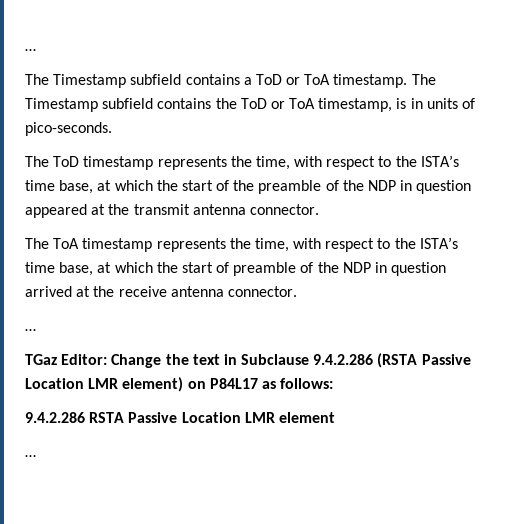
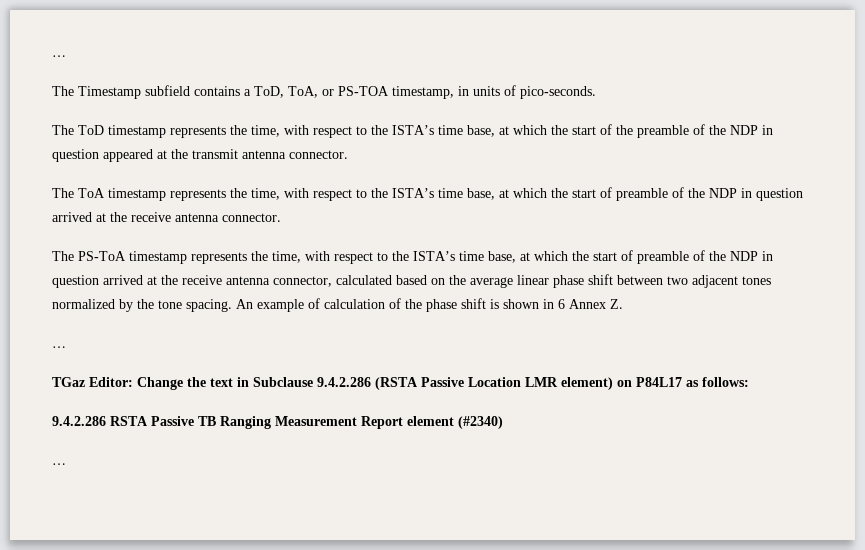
- The Timestamp subfield contains a ToD or ToA timestamp. The Timestamp subfield contains the ToD or ToA timestamp, is in units of pico-seconds.
+ The Timestamp subfield contains a ToD, ToA, or PS-TOA timestamp, in units of pico-seconds.
+ The PS-ToA timestamp represents the time, with respect to the ISTA’s time base, at which the start of preamble of the NDP in question arrived at the receive antenna connector, calculated based on the average linear phase shift between two adjacent tones normalized by the tone spacing. An example of calculation of the phase shift is shown in 6 Annex Z.
- 9.4.2.286 RSTA Passive Location LMR element
+ 9.4.2.286 RSTA Passive TB Ranging Measurement Report element (#2340)

